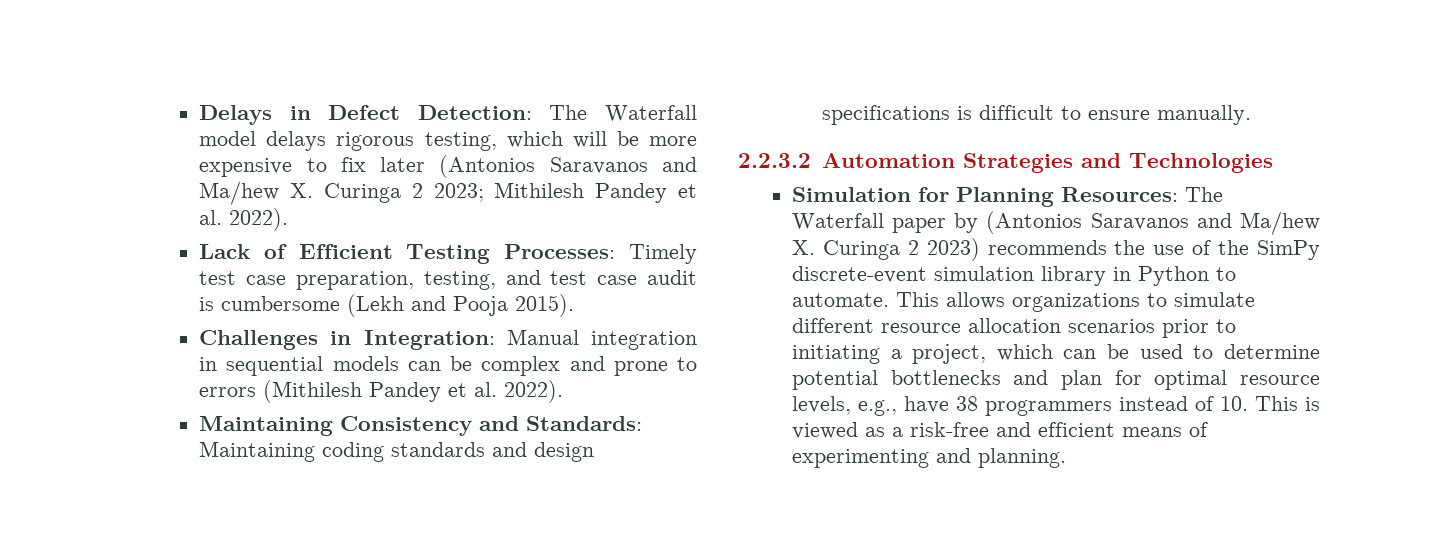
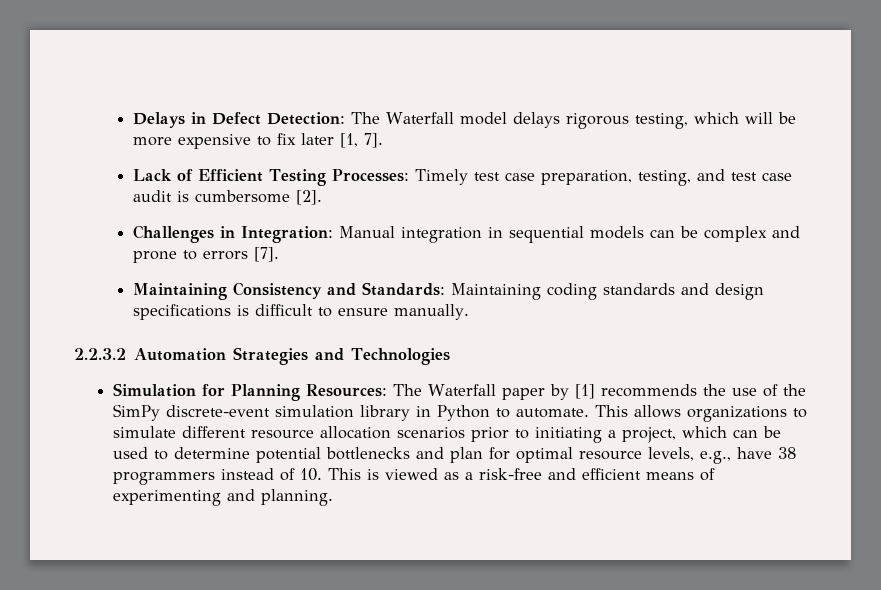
- Delays in Defect Detection: The Waterfall model delays rigorous testing, which will be more expensive to fix later (Antonios Saravanos and Ma/hew X. Curinga 2 2023; Mithilesh Pandey et al. 2022).
+ Delays in Defect Detection: The Waterfall model delays rigorous testing, which will be more expensive to fix later [1, 7].
- Lack of Efficient Testing Processes: Timely test case preparation, testing, and test case audit is cumbersome (Lekh and Pooja 2015).
+ Lack of Efficient Testing Processes: Timely test case preparation, testing, and test case audit is cumbersome [2].
- Challenges in Integration: Manual integration in sequential models can be complex and prone to errors (Mithilesh Pandey et al. 2022).
+ Challenges in Integration: Manual integration in sequential models can be complex and prone to errors [7].
- Simulation for Planning Resources: The Waterfall paper by (Antonios Saravanos and Ma/hew X. Curinga 2 2023) recommends the use of the SimPy discrete-event simulation library in Python to automate.
+ Simulation for Planning Resources: The Waterfall paper by [1] recommends the use of the SimPy discrete-event simulation library in Python to automate.

